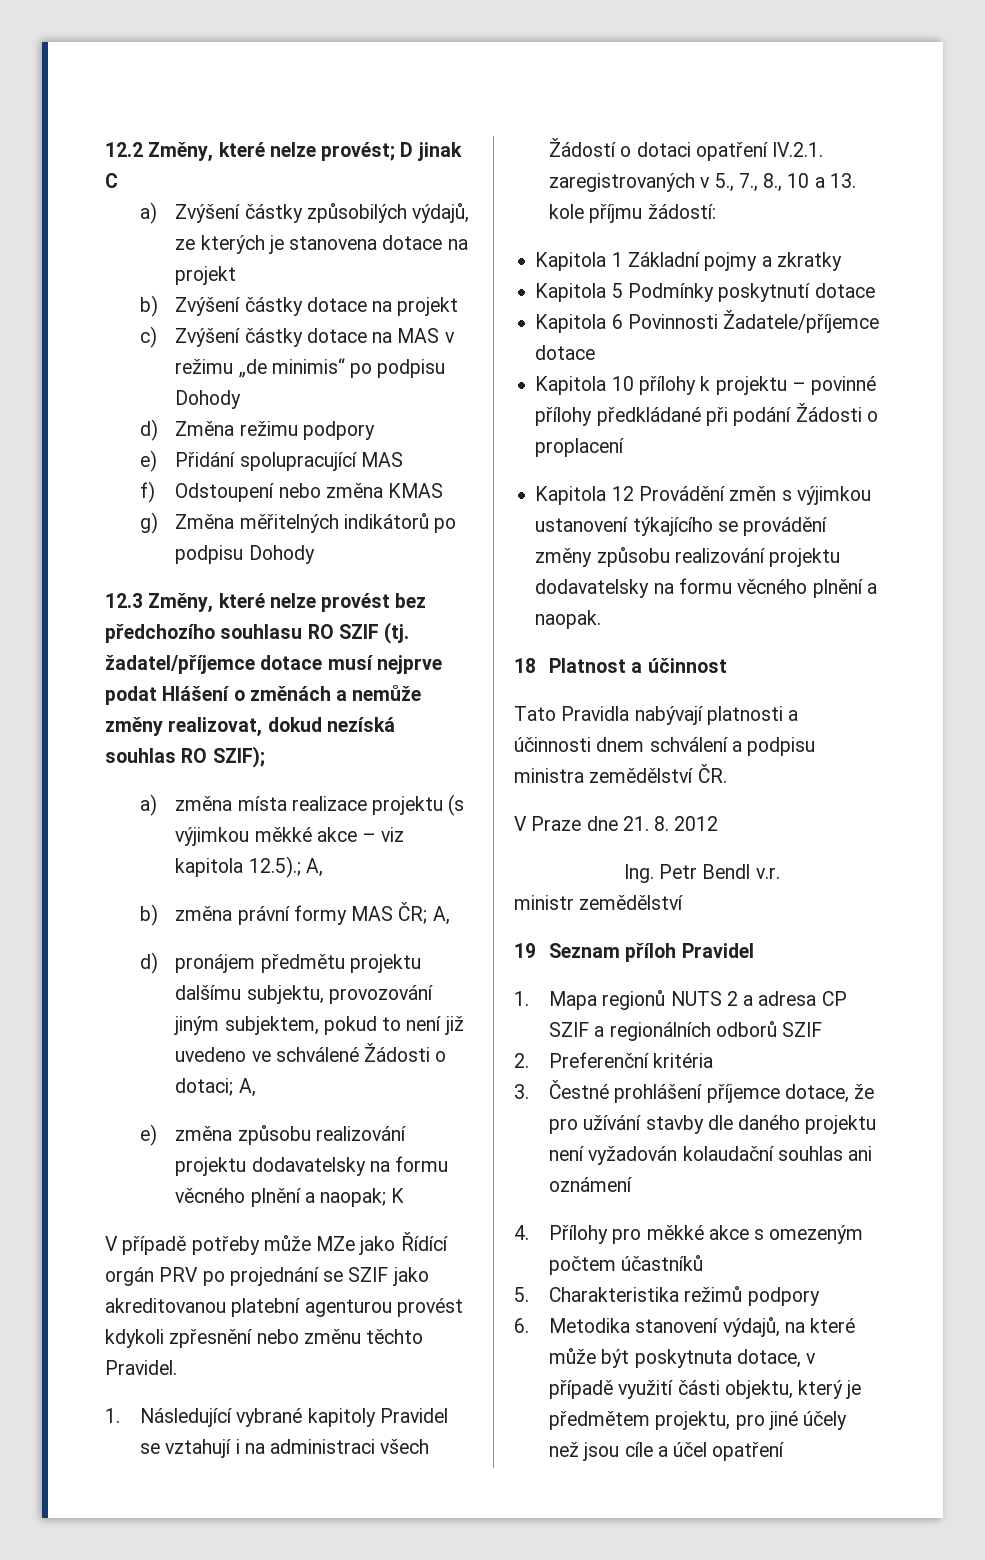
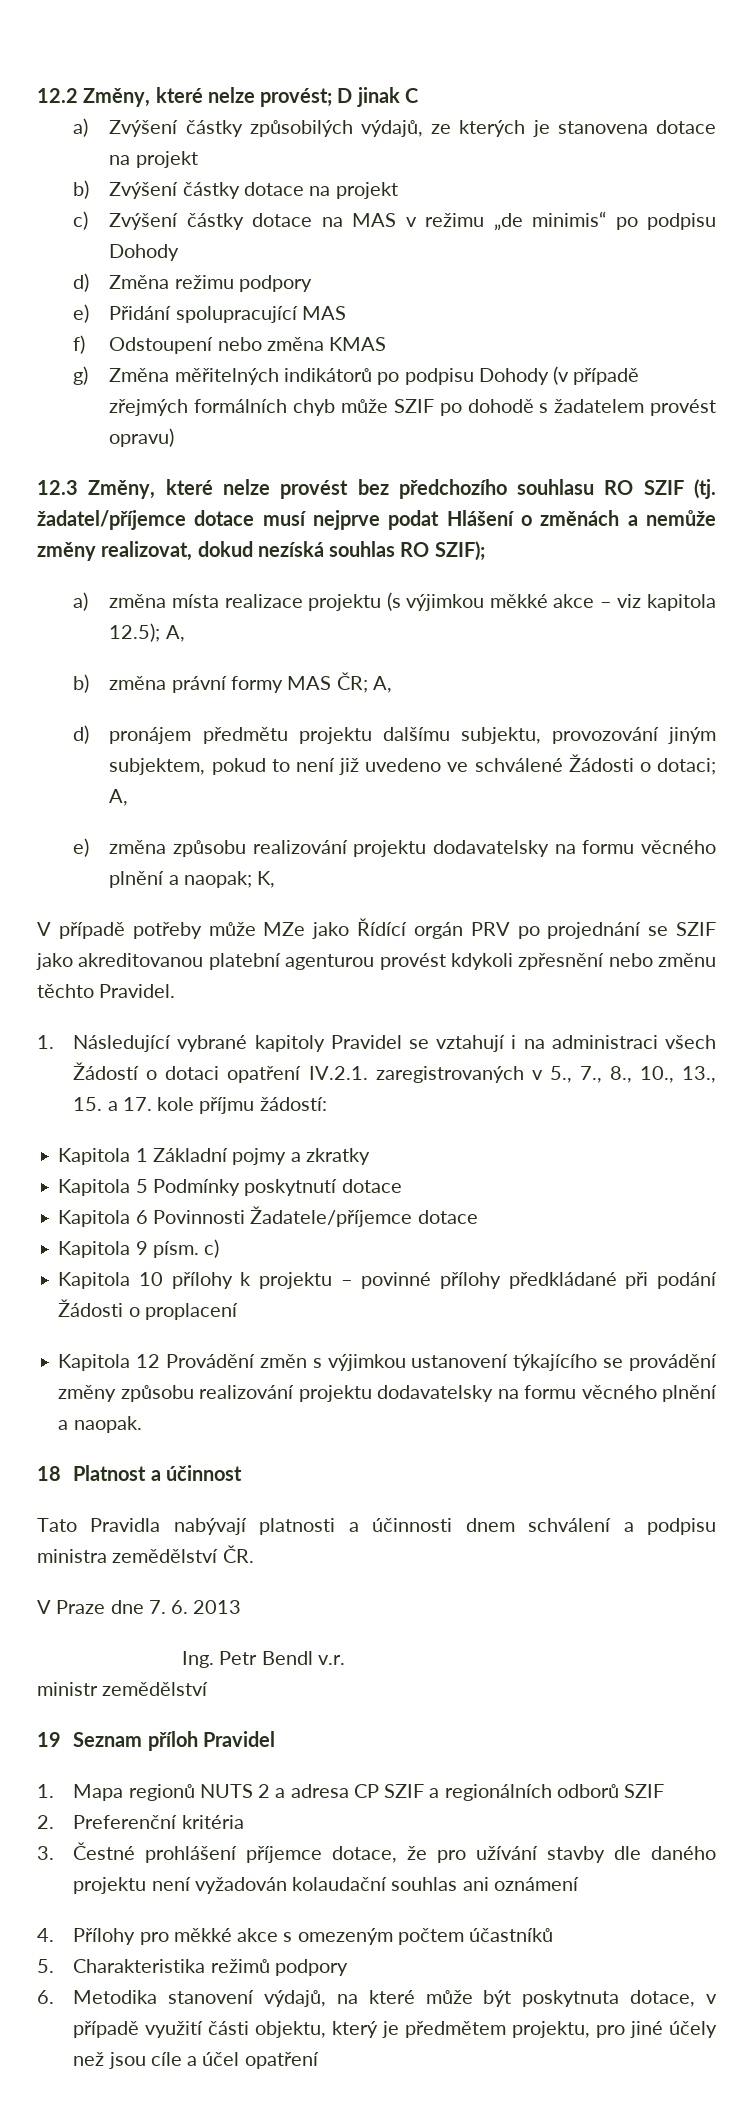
- g) Změna měřitelných indikátorů po podpisu Dohody
+ g) Změna měřitelných indikátorů po podpisu Dohody (v případě zřejmých formálních chyb může SZIF po dohodě s žadatelem provést opravu)
- a) změna místa realizace projektu (s výjimkou měkké akce – viz kapitola 12.5).; A,
+ a) změna místa realizace projektu (s výjimkou měkké akce – viz kapitola 12.5); A,
- e) změna způsobu realizování projektu dodavatelsky na formu věcného plnění a naopak; K
+ e) změna způsobu realizování projektu dodavatelsky na formu věcného plnění a naopak; K,
- 1. Následující vybrané kapitoly Pravidel se vztahují i na administraci všech Žádostí o dotaci opatření IV.2.1. zaregistrovaných v 5., 7., 8., 10 a 13. kole příjmu žádostí:
+ 1. Následující vybrané kapitoly Pravidel se vztahují i na administraci všech Žádostí o dotaci opatření IV.2.1. zaregistrovaných v 5., 7., 8., 10., 13., 15. a 17. kole příjmu žádostí:
+ Kapitola 9 písm. c)
- V Praze dne 21. 8. 2012
+ V Praze dne 7. 6. 2013

